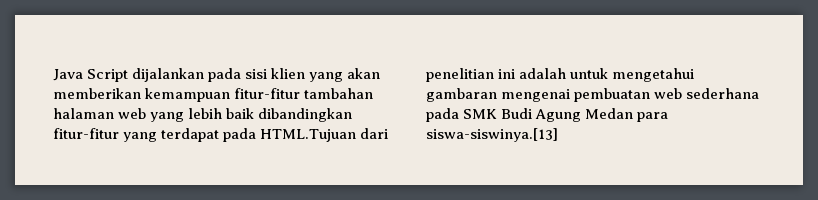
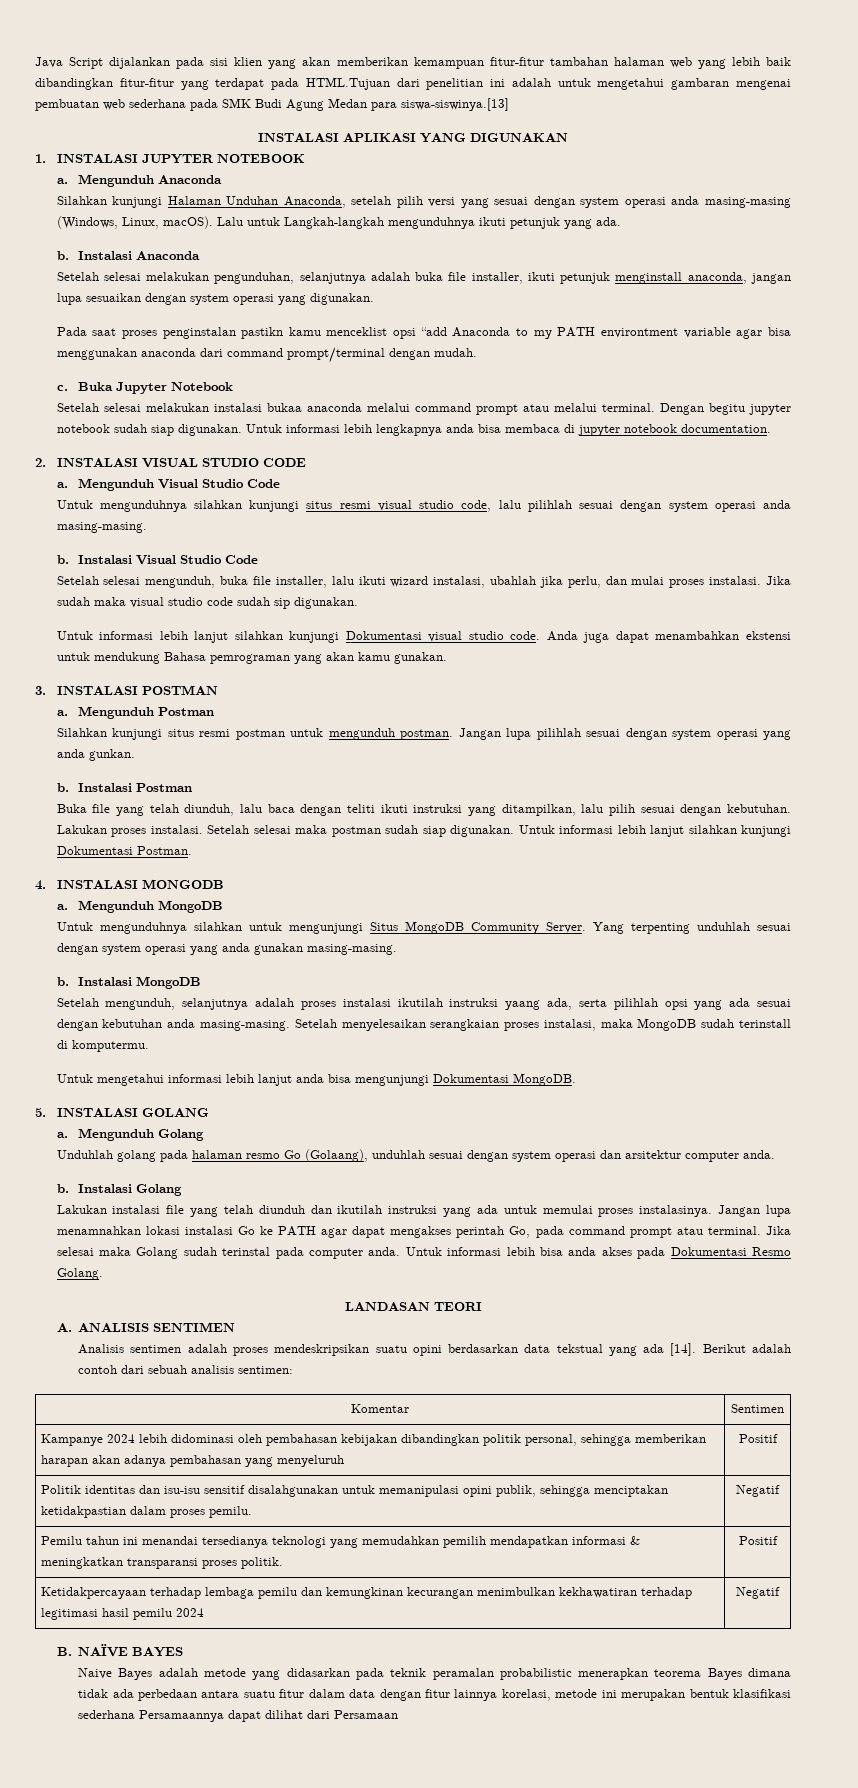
+ INSTALASI APLIKASI YANG DIGUNAKAN
+ 1. INSTALASI JUPYTER NOTEBOOK
+ a. Mengunduh Anaconda
+ Silahkan kunjungi Halaman Unduhan Anaconda, setelah pilih versi yang sesuai dengan system operasi anda masing-masing (Windows, Linux, macOS). Lalu untuk Langkah-langkah mengunduhnya ikuti petunjuk yang ada.
+ b. Instalasi Anaconda
+ Setelah selesai melakukan pengunduhan, selanjutnya adalah buka file installer, ikuti petunjuk menginstall anaconda, jangan lupa sesuaikan dengan system operasi yang digunakan.
+ Pada saat proses penginstalan pastikn kamu menceklist opsi “add Anaconda to my PATH environtment variable agar bisa menggunakan anaconda dari command prompt/terminal dengan mudah.
+ c. Buka Jupyter Notebook
+ Setelah selesai melakukan instalasi bukaa anaconda melalui command prompt atau melalui terminal. Dengan begitu jupyter notebook sudah siap digunakan. Untuk informasi lebih lengkapnya anda bisa membaca di jupyter notebook documentation.
+ 2. INSTALASI VISUAL STUDIO CODE
+ a. Mengunduh Visual Studio Code
+ Untuk mengunduhnya silahkan kunjungi situs resmi visual studio code, lalu pilihlah sesuai dengan system operasi anda masing-masing.
+ b. Instalasi Visual Studio Code
+ Setelah selesai mengunduh, buka file installer, lalu ikuti wizard instalasi, ubahlah jika perlu, dan mulai proses instalasi. Jika sudah maka visual studio code sudah sip digunakan.
+ Untuk informasi lebih lanjut silahkan kunjungi Dokumentasi visual studio code. Anda juga dapat menambahkan ekstensi untuk mendukung Bahasa pemrograman yang akan kamu gunakan.
+ 3. INSTALASI POSTMAN
+ a. Mengunduh Postman
+ Silahkan kunjungi situs resmi postman untuk mengunduh postman. Jangan lupa pilihlah sesuai dengan system operasi yang anda gunkan.
+ b. Instalasi Postman
+ Buka file yang telah diunduh, lalu baca dengan teliti ikuti instruksi yang ditampilkan, lalu pilih sesuai dengan kebutuhan. Lakukan proses instalasi. Setelah selesai maka postman sudah siap digunakan. Untuk informasi lebih lanjut silahkan kunjungi Dokumentasi Postman.
+ 4. INSTALASI MONGODB
+ a. Mengunduh MongoDB
+ Untuk mengunduhnya silahkan untuk mengunjungi Situs MongoDB Community Server. Yang terpenting unduhlah sesuai dengan system operasi yang anda gunakan masing-masing.
+ b. Instalasi MongoDB
+ Setelah mengunduh, selanjutnya adalah proses instalasi ikutilah instruksi yaang ada, serta pilihlah opsi yang ada sesuai dengan kebutuhan anda masing-masing. Setelah menyelesaikan serangkaian proses instalasi, maka MongoDB sudah terinstall di komputermu.
+ Untuk mengetahui informasi lebih lanjut anda bisa mengunjungi Dokumentasi MongoDB.
+ 5. INSTALASI GOLANG
+ a. Mengunduh Golang
+ Unduhlah golang pada halaman resmo Go (Golaang), unduhlah sesuai dengan system operasi dan arsitektur computer anda.
+ b. Instalasi Golang
+ Lakukan instalasi file yang telah diunduh dan ikutilah instruksi yang ada untuk memulai proses instalasinya. Jangan lupa menamnahkan lokasi instalasi Go ke PATH agar dapat mengakses perintah Go, pada command prompt atau terminal. Jika selesai maka Golang sudah terinstal pada computer anda. Untuk informasi lebih bisa anda akses pada Dokumentasi Resmo Golang.
+ LANDASAN TEORI
+ A. ANALISIS SENTIMEN
+ Analisis sentimen adalah proses mendeskripsikan suatu opini berdasarkan data tekstual yang ada [14]. Berikut adalah contoh dari sebuah analisis sentimen:
+ Komentar | Sentimen
+ Kampanye 2024 lebih didominasi oleh pembahasan kebijakan dibandingkan politik personal, sehingga memberikan harapan akan adanya pembahasan yang menyeluruh | Positif
+ Politik identitas dan isu-isu sensitif disalahgunakan untuk memanipulasi opini publik, sehingga menciptakan ketidakpastian dalam proses pemilu. | Negatif
+ Pemilu tahun ini menandai tersedianya teknologi yang memudahkan pemilih mendapatkan informasi & meningkatkan transparansi proses politik. | Positif
+ Ketidakpercayaan terhadap lembaga pemilu dan kemungkinan kecurangan menimbulkan kekhawatiran terhadap legitimasi hasil pemilu 2024 | Negatif
+ B. NAÏVE BAYES
+ Naive Bayes adalah metode yang didasarkan pada teknik peramalan probabilistic menerapkan teorema Bayes dimana tidak ada perbedaan antara suatu fitur dalam data dengan fitur lainnya korelasi, metode ini merupakan bentuk klasifikasi sederhana Persamaannya dapat dilihat dari Persamaan

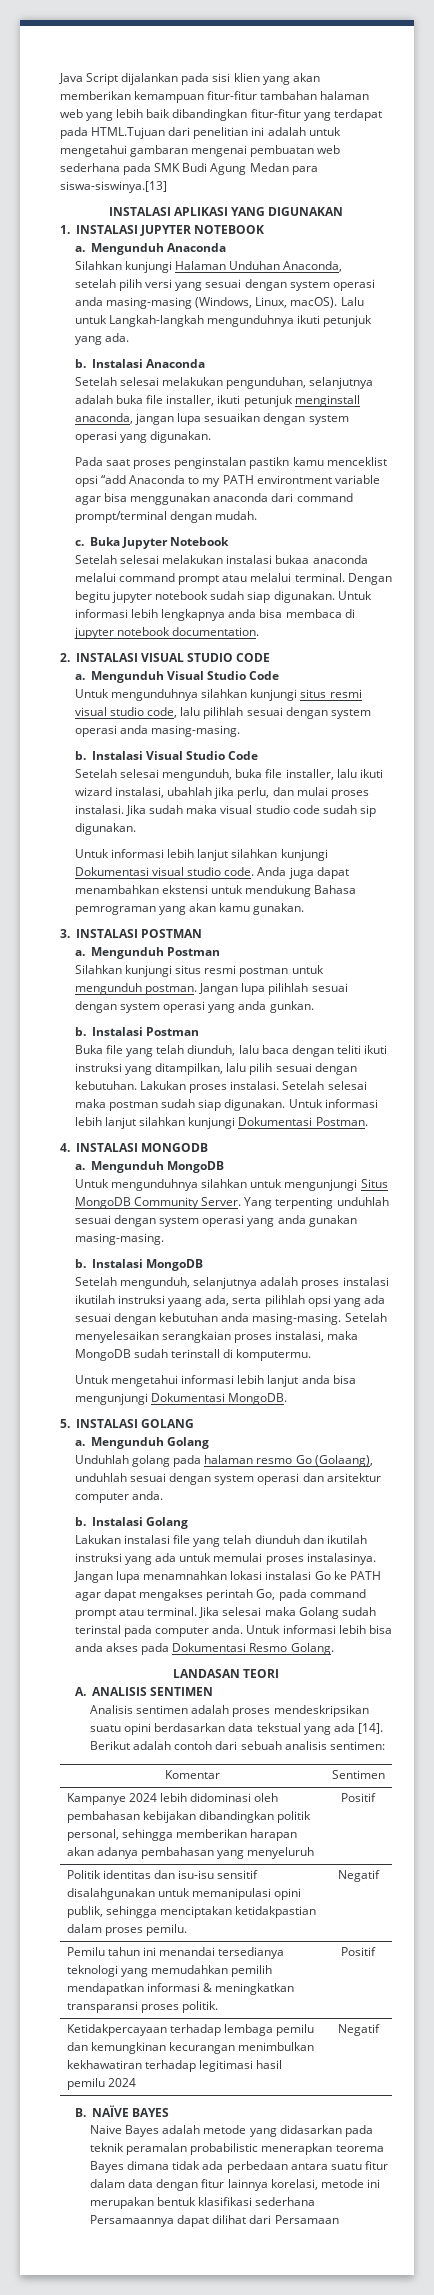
- Silahkan kunjungi Halaman Unduhan Anaconda, setelah pilih versi yang sesuai dengan system operasi anda masing-masing (Windows, Linux, macOS).
+ Silahkan kunjungi Halaman Unduhan Anaconda,
+ setelah pilih versi yang sesuai dengan system operasi anda masing-masing (Windows, Linux, macOS).

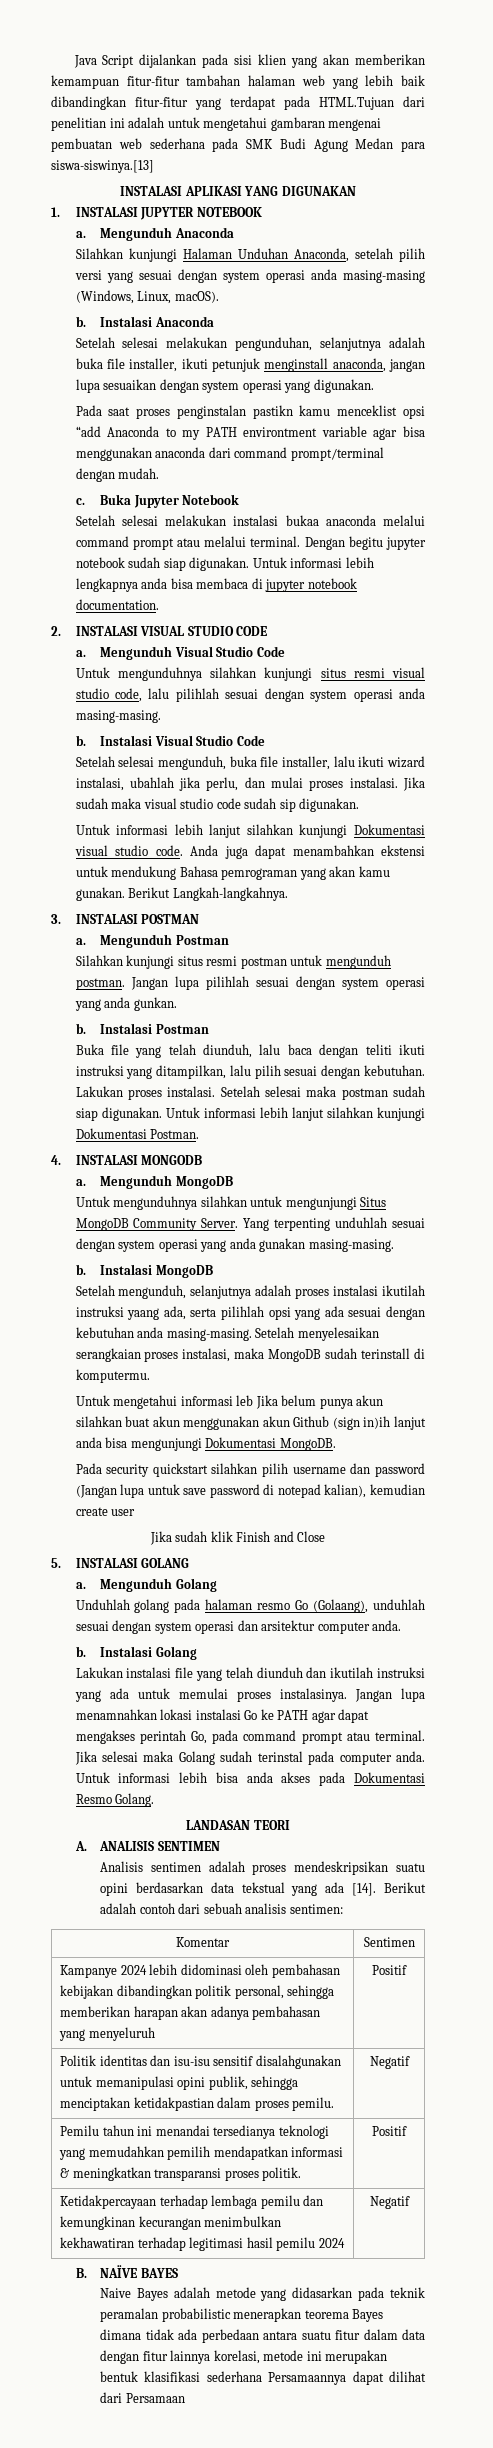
- Silahkan kunjungi Halaman Unduhan Anaconda,
- setelah pilih versi yang sesuai dengan system operasi anda masing-masing (Windows, Linux, macOS). Lalu untuk Langkah-langkah mengunduhnya ikuti petunjuk yang ada.
+ Silahkan kunjungi Halaman Unduhan Anaconda, setelah pilih versi yang sesuai dengan system operasi anda masing-masing (Windows, Linux, macOS).
+ Berikut Langkah-langkahnya.
- Untuk mengetahui informasi lebih lanjut anda bisa mengunjungi Dokumentasi MongoDB.
+ Untuk mengetahui informasi leb Jika belum punya akun silahkan buat akun menggunakan akun Github (sign in)ih lanjut anda bisa mengunjungi Dokumentasi MongoDB.
+ Pada security quickstart silahkan pilih username dan password (Jangan lupa untuk save password di notepad kalian), kemudian create user
+ Jika sudah klik Finish and Close

